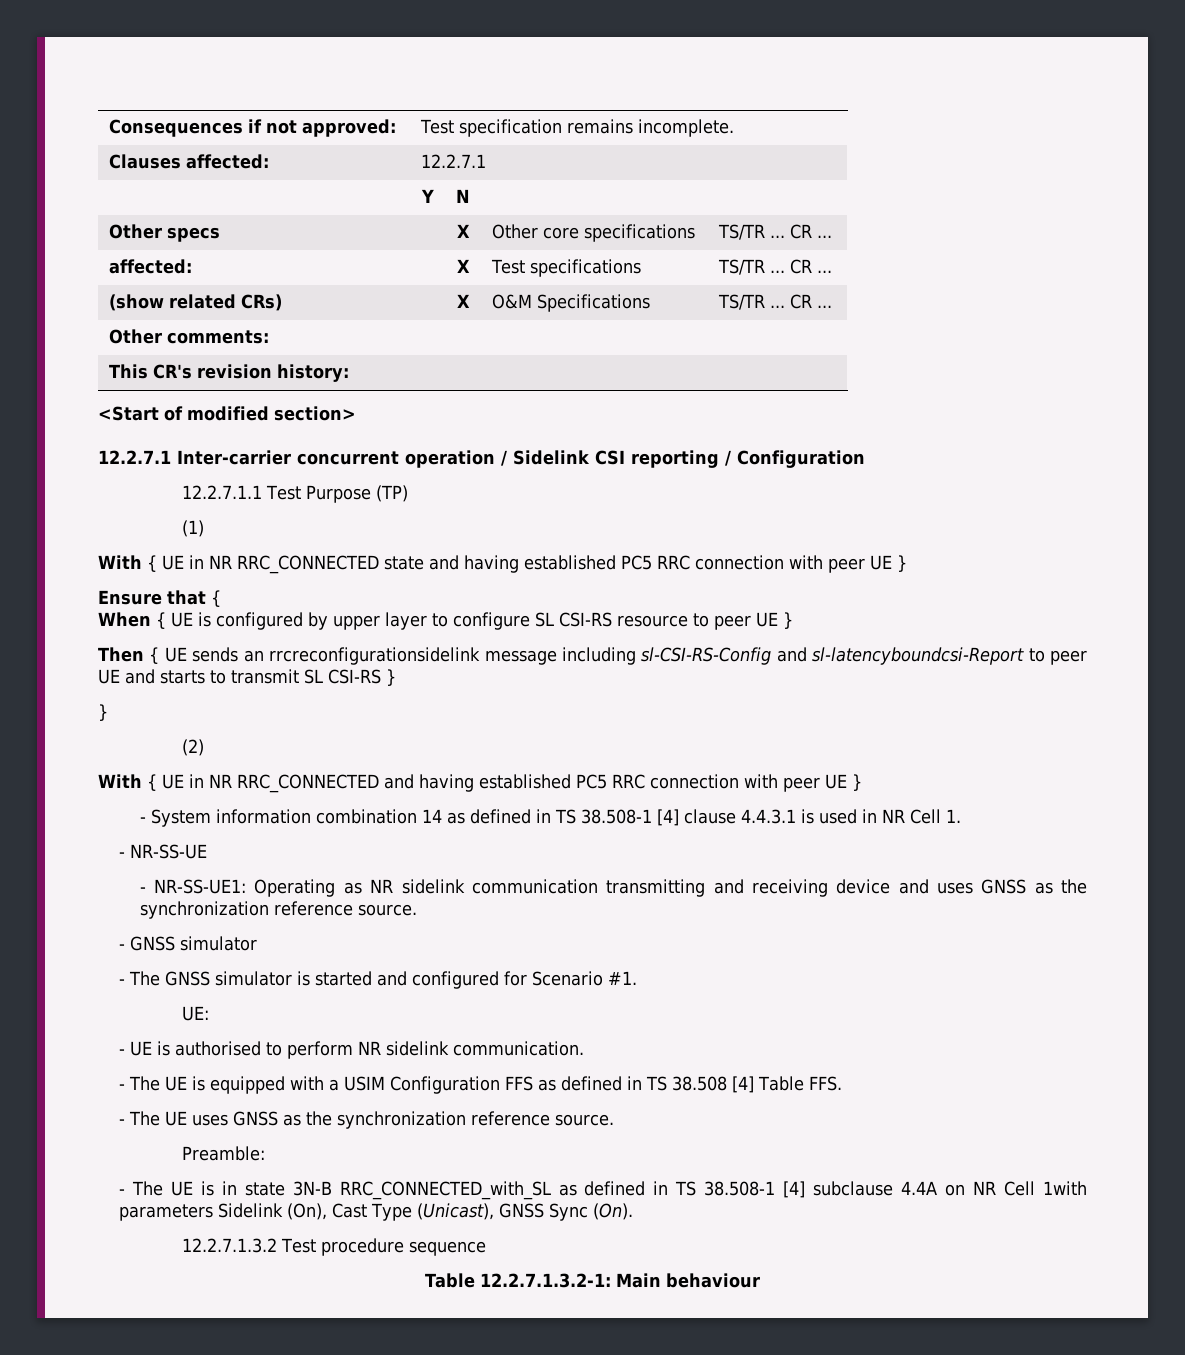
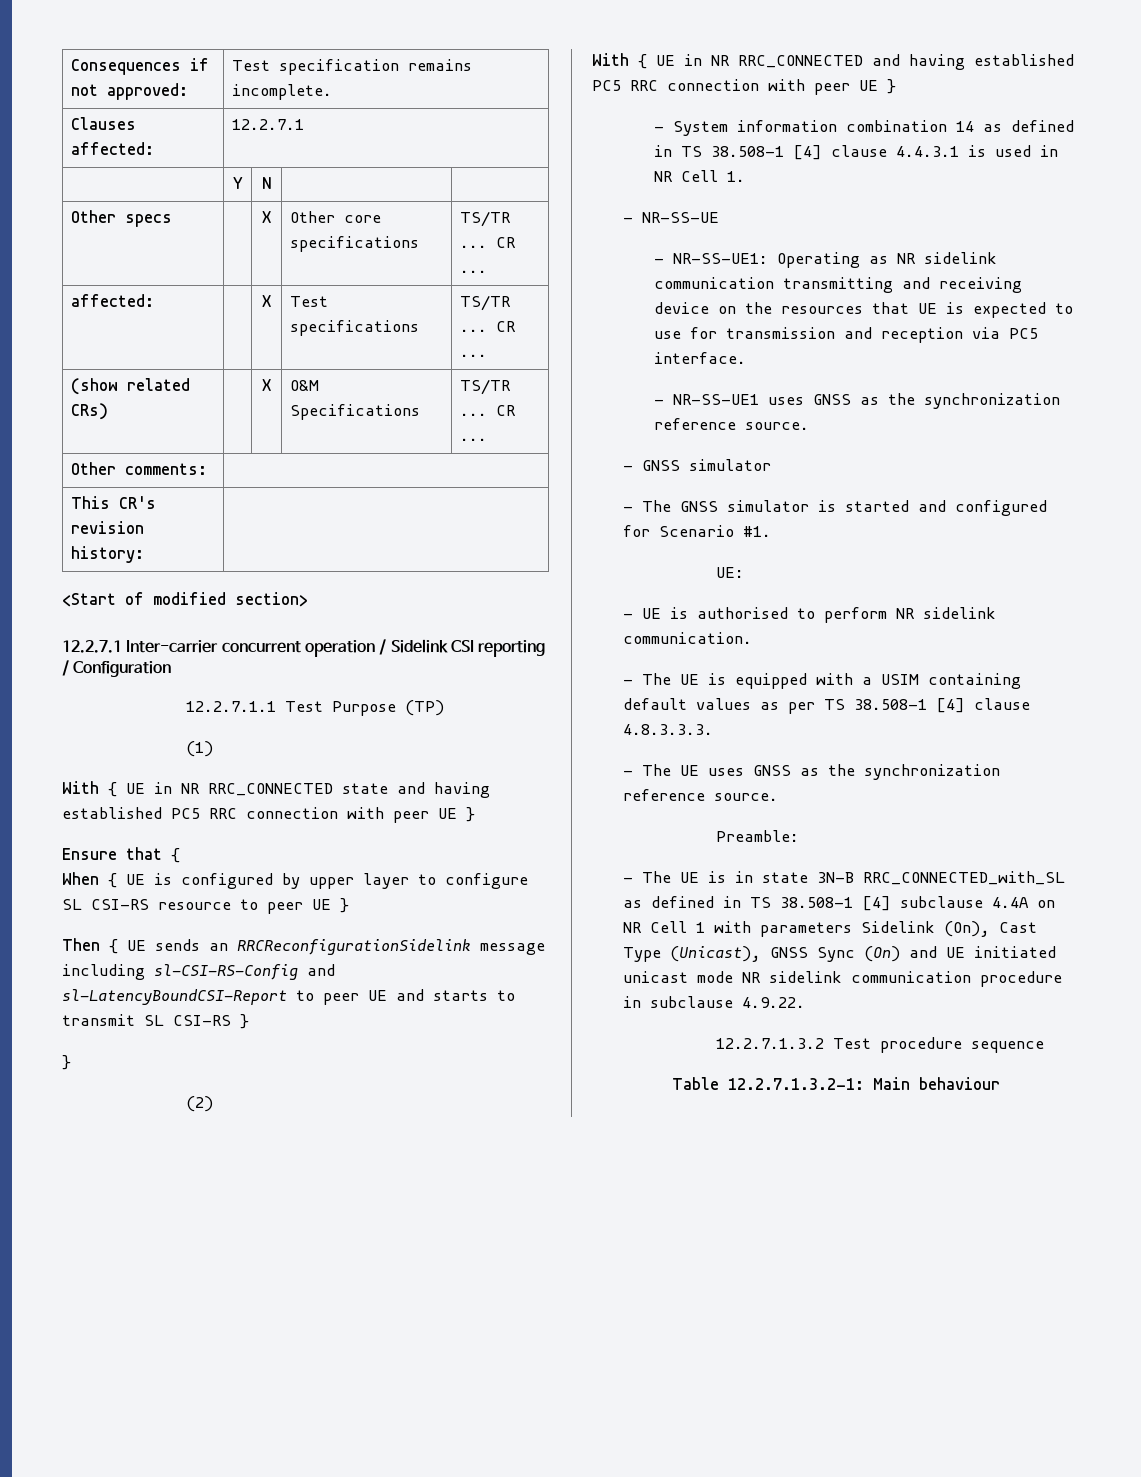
- Then { UE sends an rrcreconfigurationsidelink message including sl-CSI-RS-Config and sl-latencyboundcsi-Report to peer UE and starts to transmit SL CSI-RS }
+ Then { UE sends an RRCReconfigurationSidelink message including sl-CSI-RS-Config and sl-LatencyBoundCSI-Report to peer UE and starts to transmit SL CSI-RS }
- - NR-SS-UE1: Operating as NR sidelink communication transmitting and receiving device and uses GNSS as the synchronization reference source.
+ - NR-SS-UE1: Operating as NR sidelink communication transmitting and receiving device on the resources that UE is expected to use for transmission and reception via PC5 interface.
+ - NR-SS-UE1 uses GNSS as the synchronization reference source.
- - The UE is equipped with a USIM Configuration FFS as defined in TS 38.508 [4] Table FFS.
+ - The UE is equipped with a USIM containing default values as per TS 38.508-1 [4] clause 4.8.3.3.3.
- - The UE is in state 3N-B RRC_CONNECTED_with_SL as defined in TS 38.508-1 [4] subclause 4.4A on NR Cell 1with parameters Sidelink (On), Cast Type (Unicast), GNSS Sync (On).
+ - The UE is in state 3N-B RRC_CONNECTED_with_SL as defined in TS 38.508-1 [4] subclause 4.4A on NR Cell 1 with parameters Sidelink (On), Cast Type (Unicast), GNSS Sync (On) and UE initiated unicast mode NR sidelink communication procedure in subclause 4.9.22.

